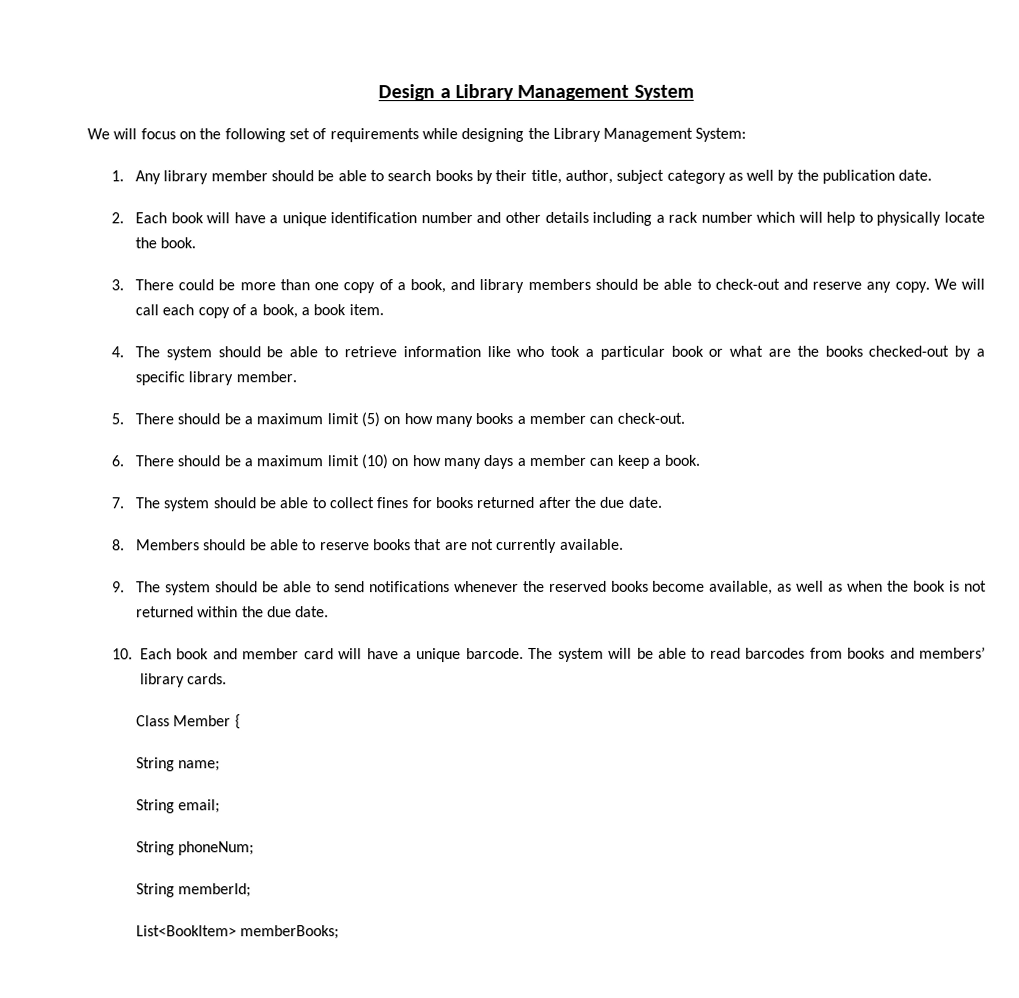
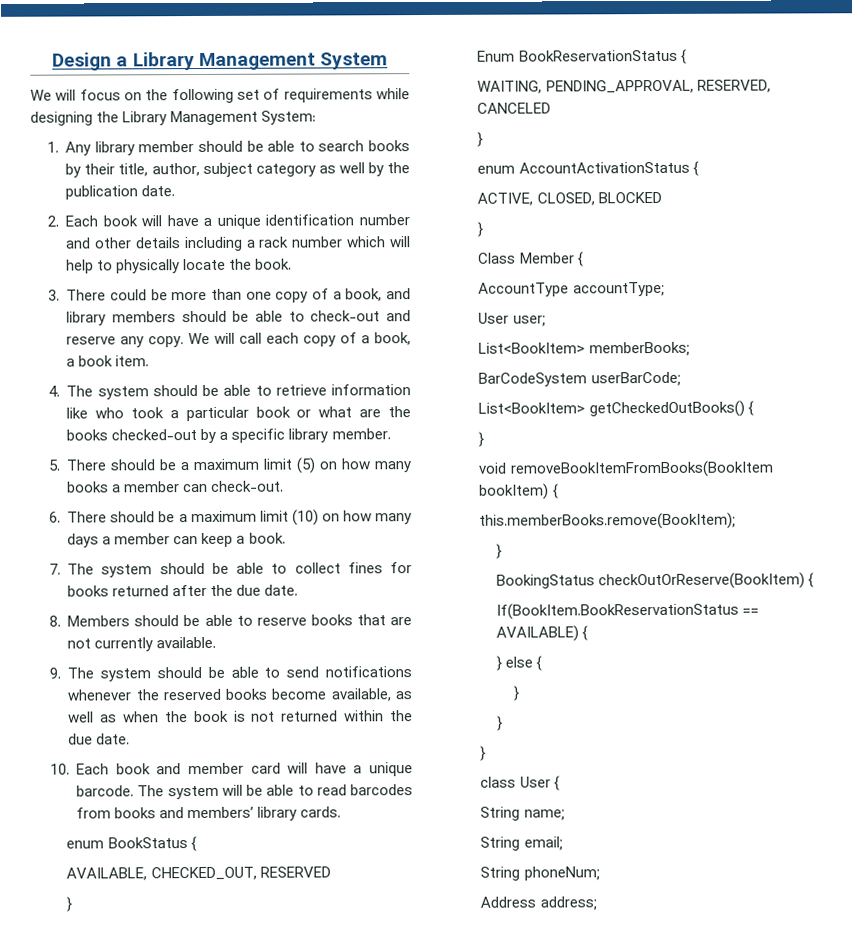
+ enum BookStatus {
+ AVAILABLE, CHECKED_OUT, RESERVED
+ }
+ Enum BookReservationStatus {
+ WAITING, PENDING_APPROVAL, RESERVED, CANCELED
+ }
+ enum AccountActivationStatus {
+ ACTIVE, CLOSED, BLOCKED
+ }
  Class Member {
+ AccountType accountType;
+ User user;
+ List<BookItem> memberBooks;
+ BarCodeSystem userBarCode;
+ List<BookItem> getCheckedOutBooks() {
+ }
+ void removeBookItemFromBooks(BookItem bookItem) {
+ this.memberBooks.remove(BookItem);
+ }
+ BookingStatus checkOutOrReserve(BookItem) {
+ If(BookItem.BookReservationStatus == AVAILABLE) {
+ } else {
+ }
+ }
+ }
+ class User {
- String memberId;
- List<BookItem> memberBooks;
+ Address address;

